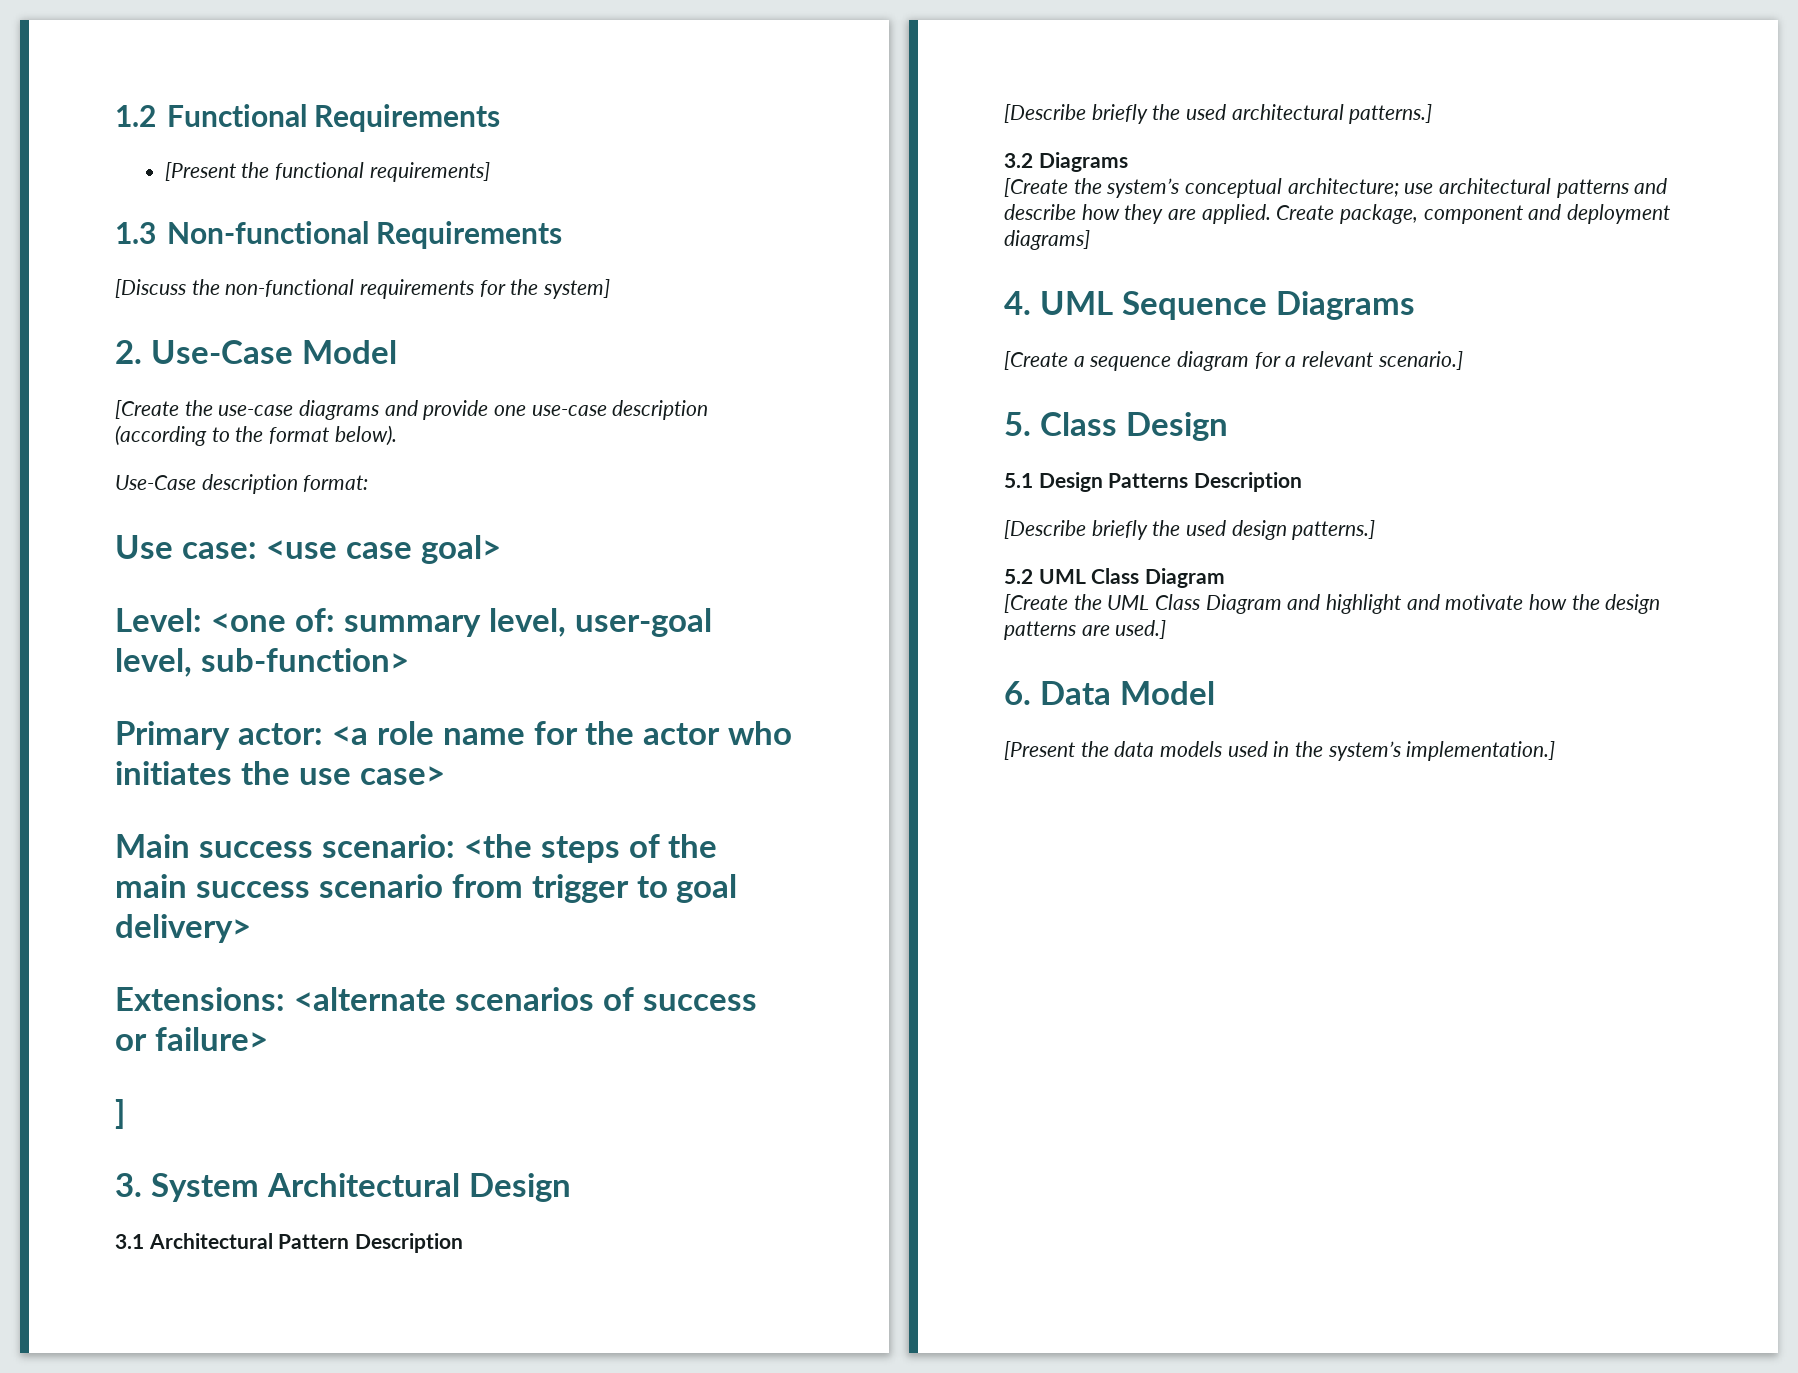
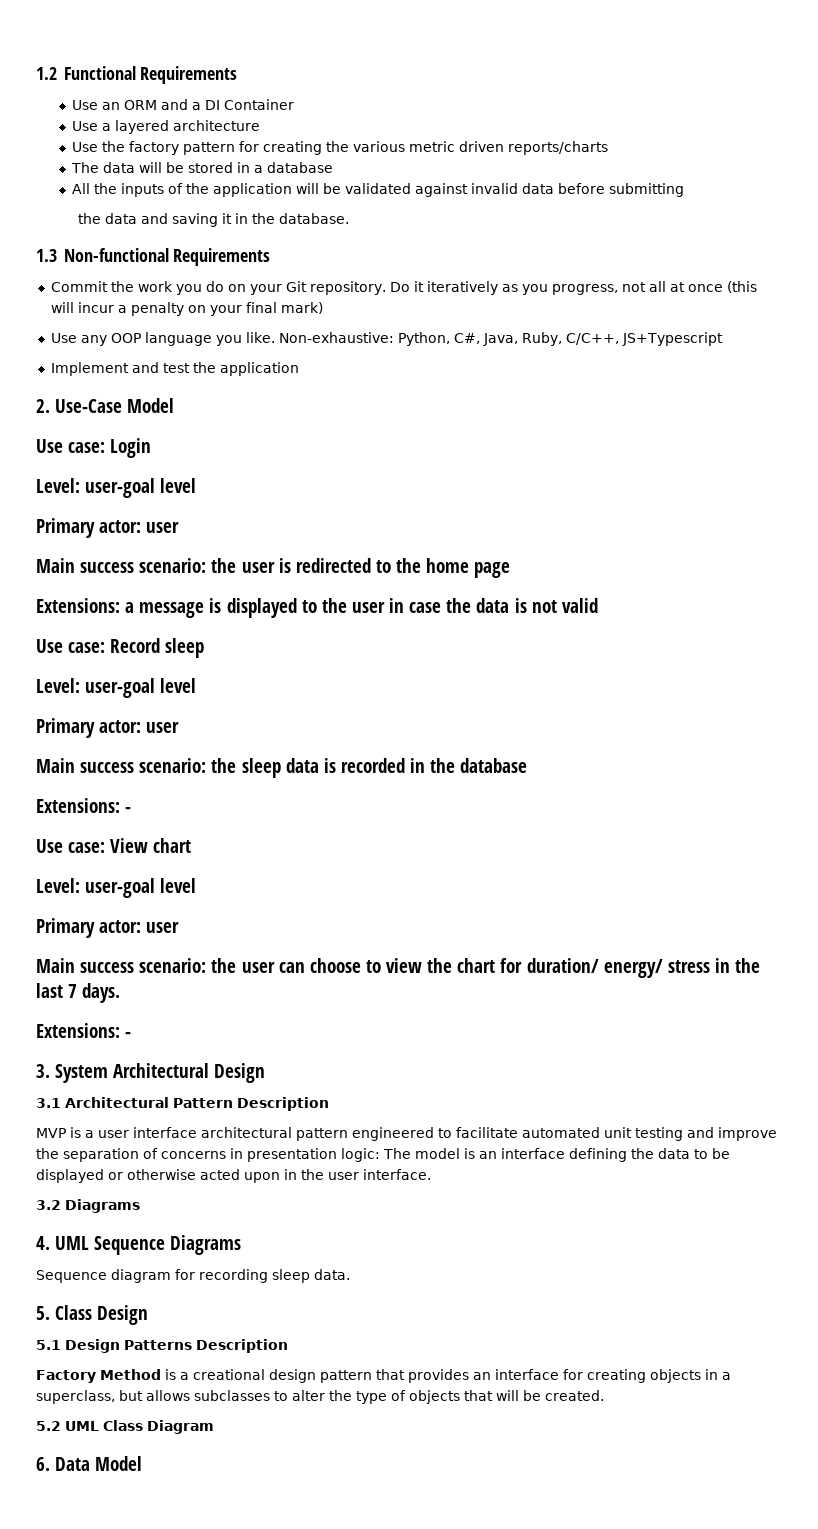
- [Present the functional requirements]
+ Use an ORM and a DI Container
+ Use a layered architecture
+ Use the factory pattern for creating the various metric driven reports/charts
+ The data will be stored in a database
+ All the inputs of the application will be validated against invalid data before submitting
+ the data and saving it in the database.
  1.3 Non-functional Requirements
- [Discuss the non-functional requirements for the system]
+ Commit the work you do on your Git repository. Do it iteratively as you progress, not all at once (this will incur a penalty on your final mark)
+ Use any OOP language you like. Non-exhaustive: Python, C#, Java, Ruby, C/C++, JS+Typescript
+ Implement and test the application
  2. Use-Case Model
- [Create the use-case diagrams and provide one use-case description (according to the format below).
- Use-Case description format:
- Use case: <use case goal>
- Level: <one of: summary level, user-goal level, sub-function>
- Primary actor: <a role name for the actor who initiates the use case>
- Main success scenario: <the steps of the main success scenario from trigger to goal delivery>
- Extensions: <alternate scenarios of success or failure>
- ]
+ Use case: Login
+ Level: user-goal level
+ Primary actor: user
+ Main success scenario: the user is redirected to the home page
+ Extensions: a message is displayed to the user in case the data is not valid
+ Use case: Record sleep
+ Level: user-goal level
+ Primary actor: user
+ Main success scenario: the sleep data is recorded in the database
+ Extensions: -
+ Use case: View chart
+ Level: user-goal level
+ Primary actor: user
+ Main success scenario: the user can choose to view the chart for duration/ energy/ stress in the last 7 days.
+ Extensions: -
- [Describe briefly the used architectural patterns.]
+ MVP is a user interface architectural pattern engineered to facilitate automated unit testing and improve the separation of concerns in presentation logic: The model is an interface defining the data to be displayed or otherwise acted upon in the user interface.
  3.2 Diagrams
- [Create the system’s conceptual architecture; use architectural patterns and describe how they are applied. Create package, component and deployment diagrams]
  4. UML Sequence Diagrams
- [Create a sequence diagram for a relevant scenario.]
+ Sequence diagram for recording sleep data.
- [Describe briefly the used design patterns.]
+ Factory Method is a creational design pattern that provides an interface for creating objects in a superclass, but allows subclasses to alter the type of objects that will be created.
  5.2 UML Class Diagram
- [Create the UML Class Diagram and highlight and motivate how the design patterns are used.]
  6. Data Model
- [Present the data models used in the system’s implementation.]

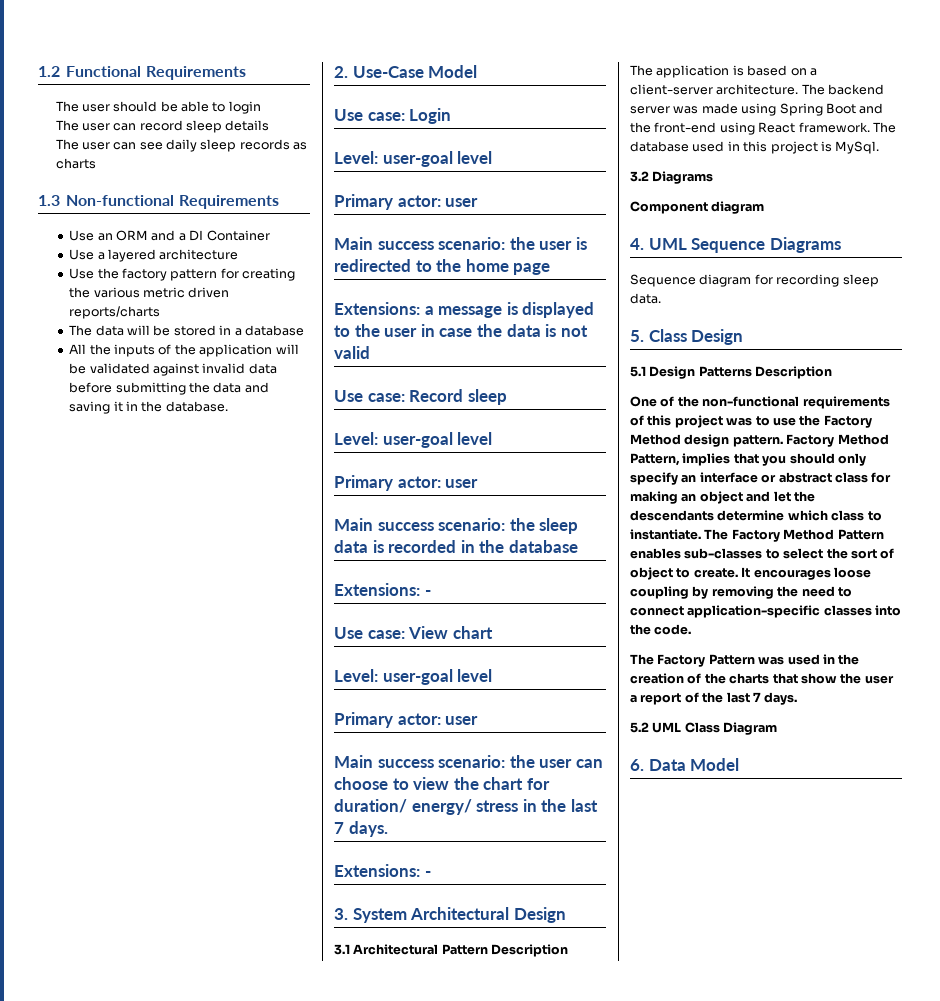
+ The user should be able to login
+ The user can record sleep details
+ The user can see daily sleep records as charts
+ 1.3 Non-functional Requirements
- All the inputs of the application will be validated against invalid data before submitting
- the data and saving it in the database.
+ All the inputs of the application will be validated against invalid data before submitting the data and saving it in the database.
- 1.3 Non-functional Requirements
- Commit the work you do on your Git repository. Do it iteratively as you progress, not all at once (this will incur a penalty on your final mark)
- Use any OOP language you like. Non-exhaustive: Python, C#, Java, Ruby, C/C++, JS+Typescript
- Implement and test the application
- MVP is a user interface architectural pattern engineered to facilitate automated unit testing and improve the separation of concerns in presentation logic: The model is an interface defining the data to be displayed or otherwise acted upon in the user interface.
+ The application is based on a client-server architecture. The backend server was made using Spring Boot and the front-end using React framework. The database used in this project is MySql.
+ Component diagram
- Factory Method is a creational design pattern that provides an interface for creating objects in a superclass, but allows subclasses to alter the type of objects that will be created.
+ One of the non-functional requirements of this project was to use the Factory Method design pattern. Factory Method Pattern, implies that you should only specify an interface or abstract class for making an object and let the descendants determine which class to instantiate. The Factory Method Pattern enables sub-classes to select the sort of object to create. It encourages loose coupling by removing the need to connect application-specific classes into the code.
+ The Factory Pattern was used in the creation of the charts that show the user a report of the last 7 days.

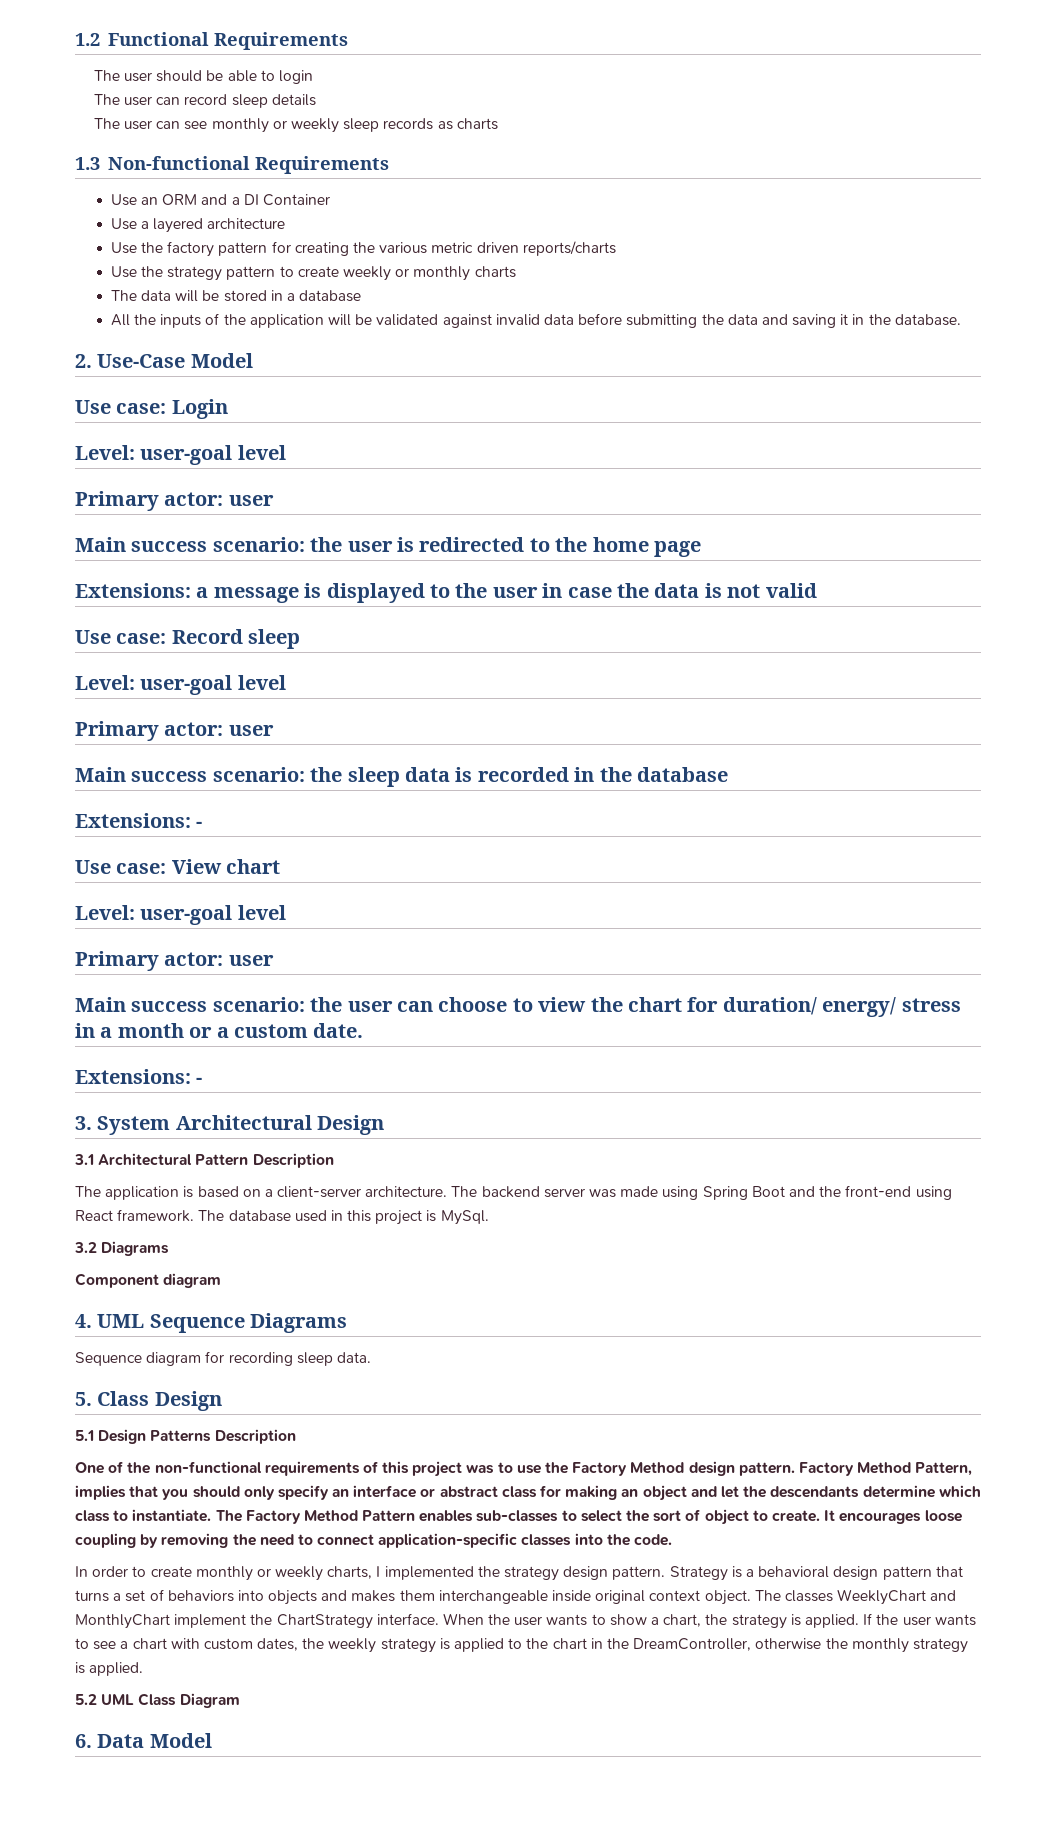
- The user can see daily sleep records as charts
+ The user can see monthly or weekly sleep records as charts
+ Use the strategy pattern to create weekly or monthly charts
- Main success scenario: the user can choose to view the chart for duration/ energy/ stress in the last 7 days.
+ Main success scenario: the user can choose to view the chart for duration/ energy/ stress in a month or a custom date.
- The Factory Pattern was used in the creation of the charts that show the user a report of the last 7 days.
+ In order to create monthly or weekly charts, I implemented the strategy design pattern. Strategy is a behavioral design pattern that turns a set of behaviors into objects and makes them interchangeable inside original context object. The classes WeeklyChart and MonthlyChart implement the ChartStrategy interface. When the user wants to show a chart, the strategy is applied. If the user wants to see a chart with custom dates, the weekly strategy is applied to the chart in the DreamController, otherwise the monthly strategy is applied.

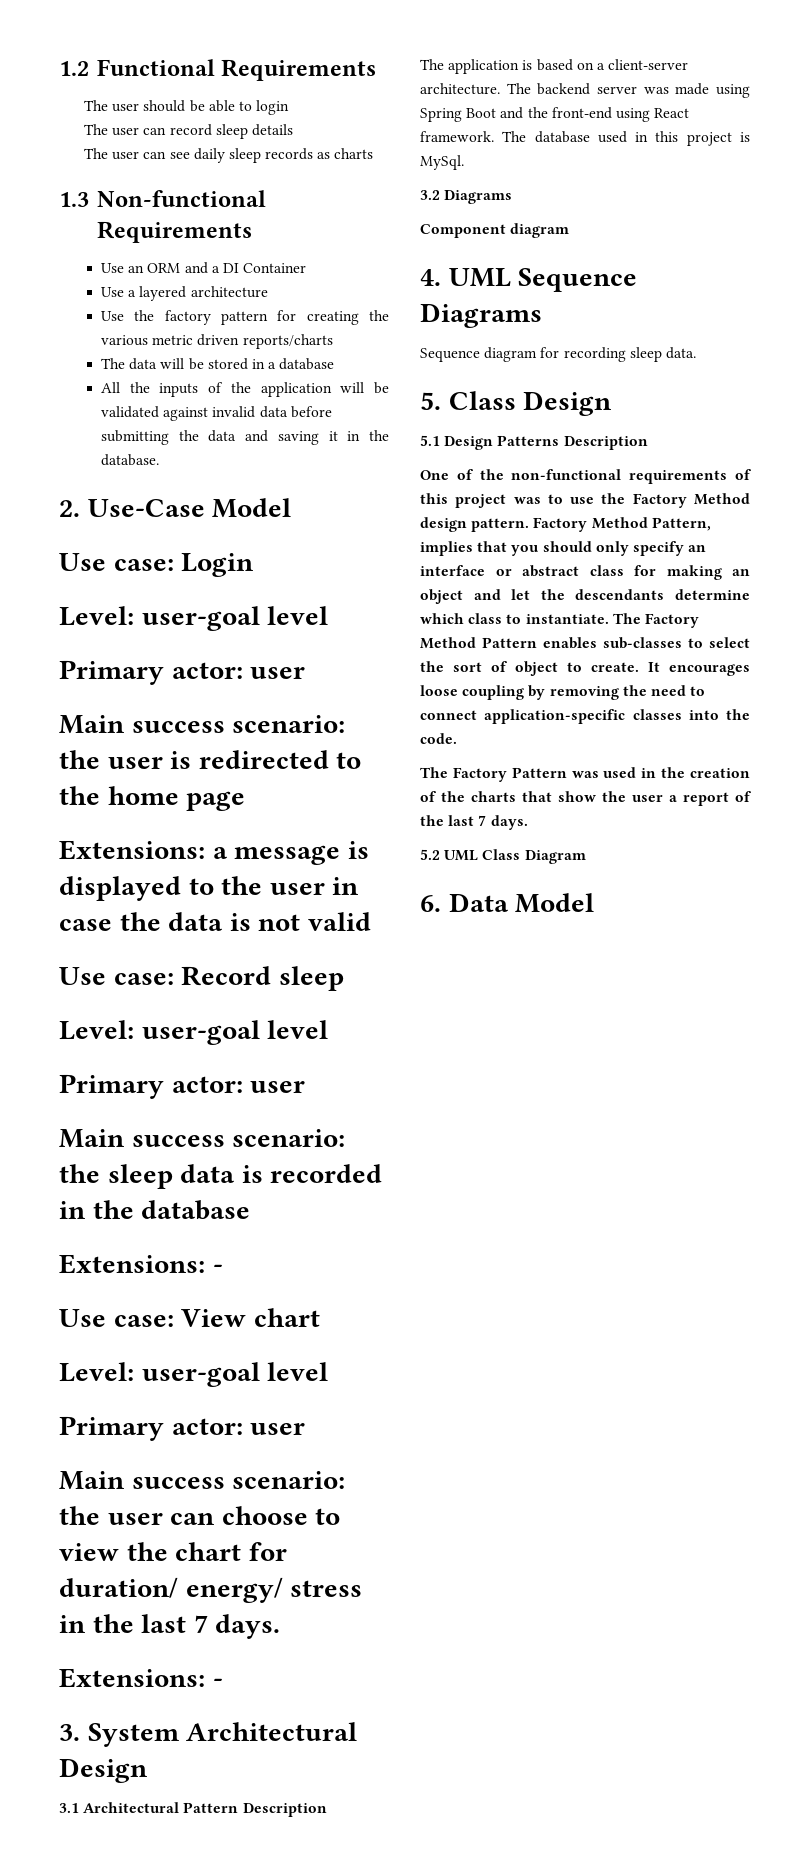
- The user can see monthly or weekly sleep records as charts
+ The user can see daily sleep records as charts
- Use the strategy pattern to create weekly or monthly charts
- Main success scenario: the user can choose to view the chart for duration/ energy/ stress in a month or a custom date.
+ Main success scenario: the user can choose to view the chart for duration/ energy/ stress in the last 7 days.
- In order to create monthly or weekly charts, I implemented the strategy design pattern. Strategy is a behavioral design pattern that turns a set of behaviors into objects and makes them interchangeable inside original context object. The classes WeeklyChart and MonthlyChart implement the ChartStrategy interface. When the user wants to show a chart, the strategy is applied. If the user wants to see a chart with custom dates, the weekly strategy is applied to the chart in the DreamController, otherwise the monthly strategy is applied.
+ The Factory Pattern was used in the creation of the charts that show the user a report of the last 7 days.

